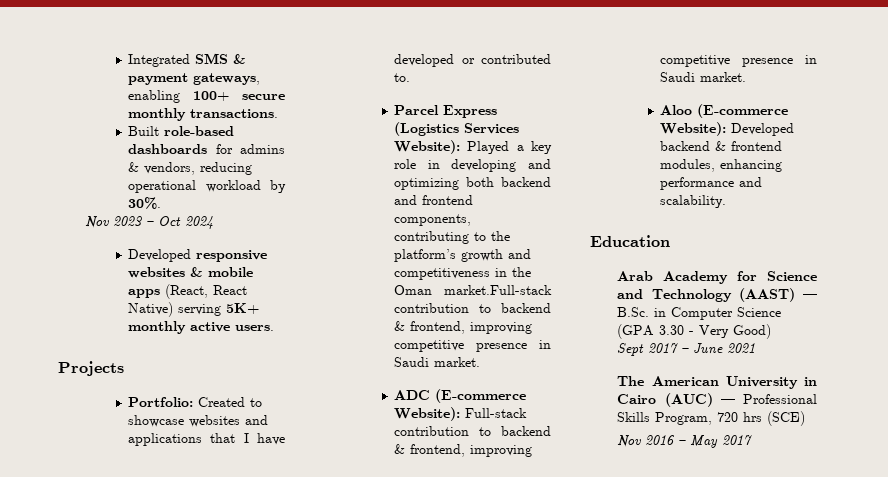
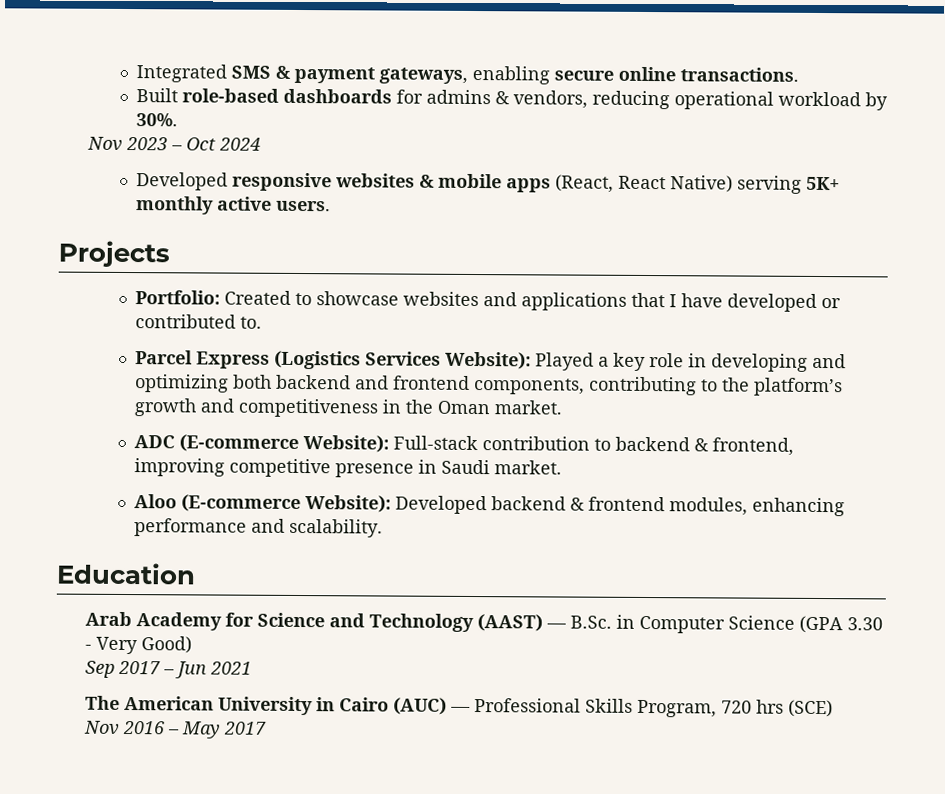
- Integrated SMS & payment gateways, enabling 100+ secure monthly transactions.
+ Integrated SMS & payment gateways, enabling secure online transactions.
- Parcel Express (Logistics Services Website): Played a key role in developing and optimizing both backend and frontend components, contributing to the platform’s growth and competitiveness in the Oman market.Full-stack contribution to backend & frontend, improving competitive presence in Saudi market.
+ Parcel Express (Logistics Services Website): Played a key role in developing and optimizing both backend and frontend components, contributing to the platform’s growth and competitiveness in the Oman market.
- Sept 2017 – June 2021
+ Sep 2017 – Jun 2021

